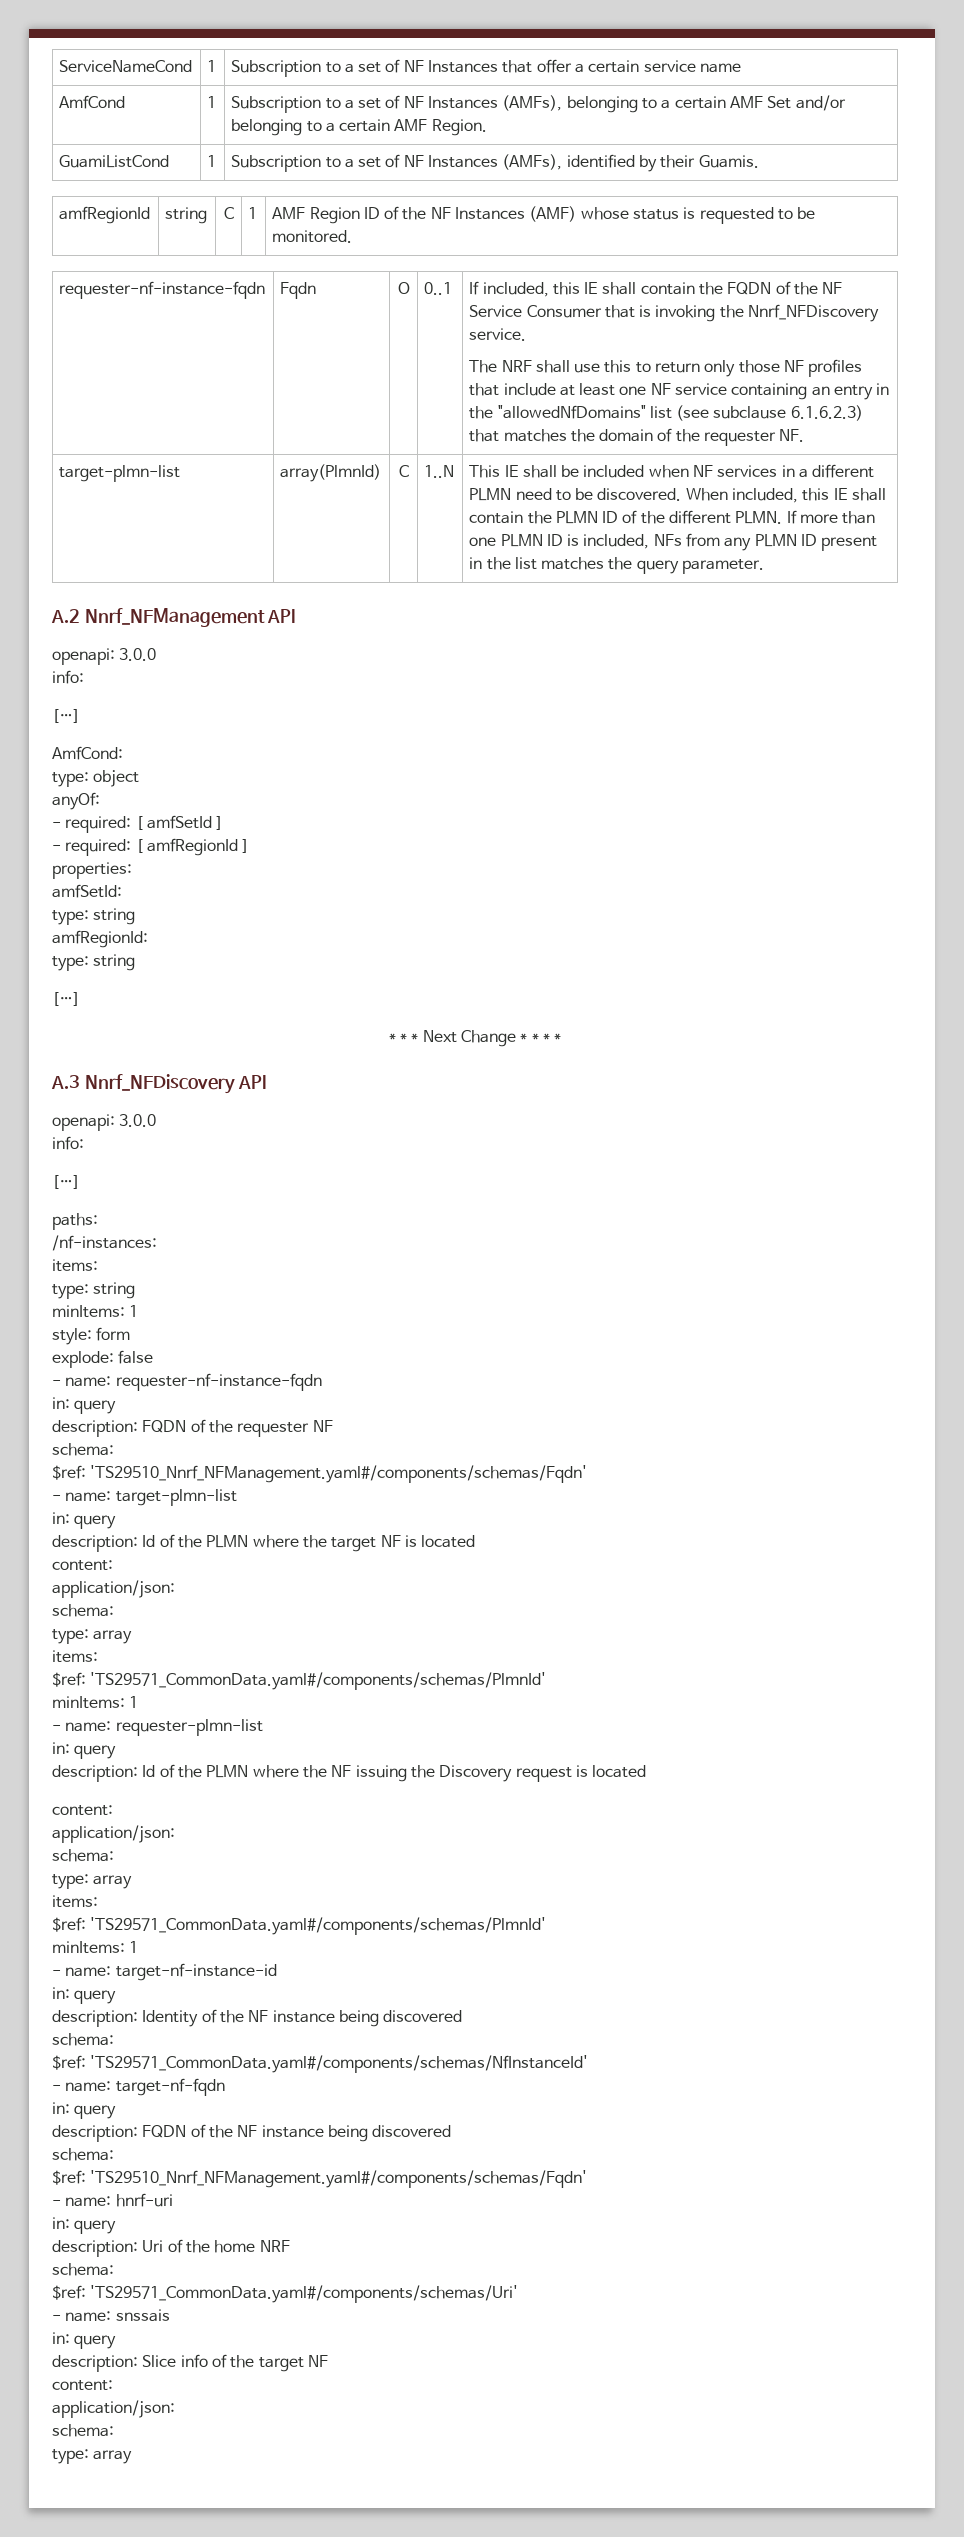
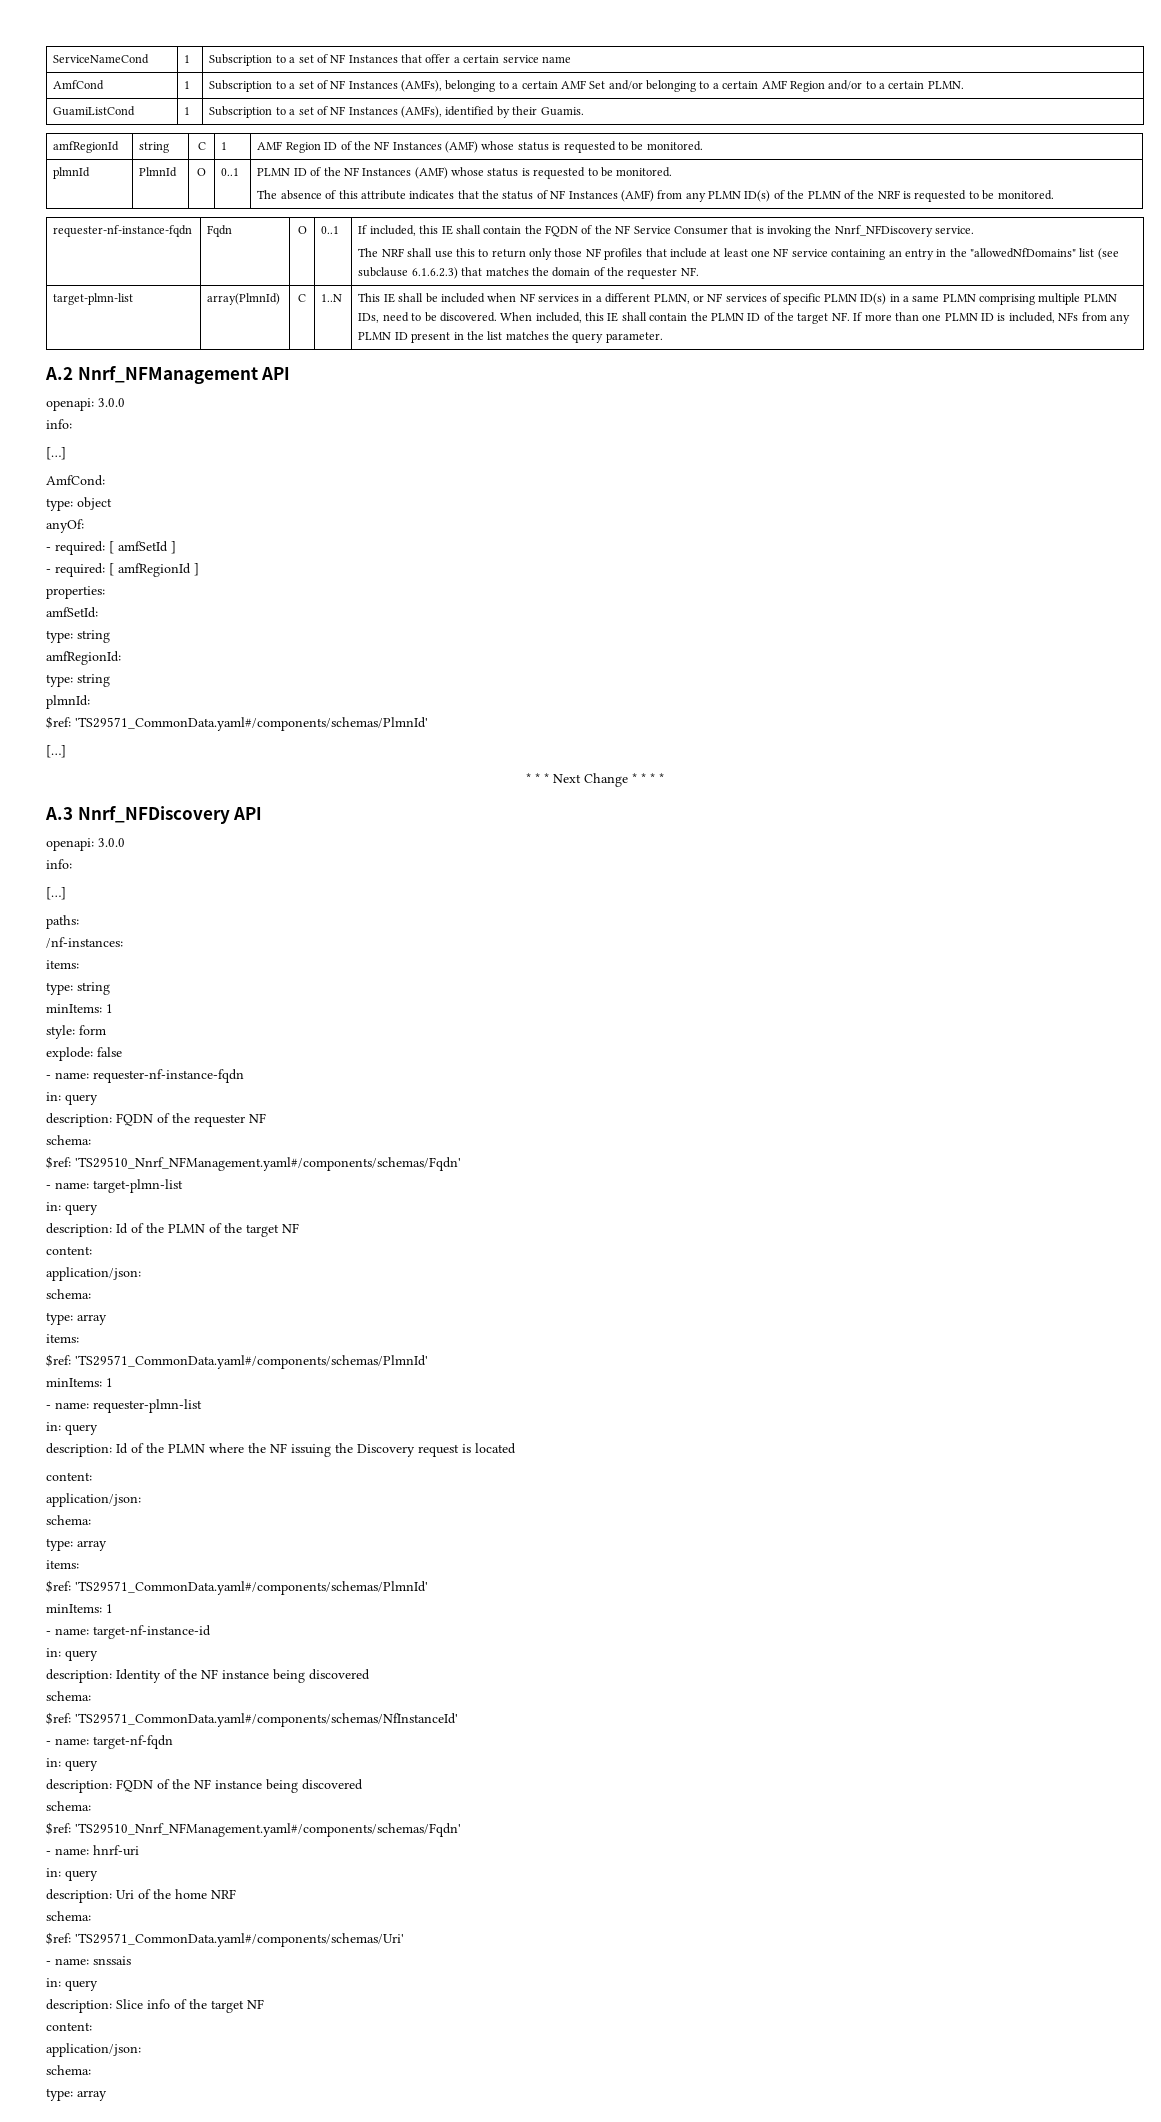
- AmfCond | 1 | Subscription to a set of NF Instances (AMFs), belonging to a certain AMF Set and/or belonging to a certain AMF Region.
+ AmfCond | 1 | Subscription to a set of NF Instances (AMFs), belonging to a certain AMF Set and/or belonging to a certain AMF Region and/or to a certain PLMN.
+ plmnId | PlmnId | O | 0..1 | PLMN ID of the NF Instances (AMF) whose status is requested to be monitored.
+ The absence of this attribute indicates that the status of NF Instances (AMF) from any PLMN ID(s) of the PLMN of the NRF is requested to be monitored.
- This IE shall be included when NF services in a different PLMN need to be discovered.
+ This IE shall be included when NF services in a different PLMN, or NF services of specific PLMN ID(s) in a same PLMN comprising multiple PLMN IDs, need to be discovered.
- When included, this IE shall contain the PLMN ID of the different PLMN. If more than one PLMN ID is included, NFs from any PLMN ID present in the list matches the query parameter.
+ When included, this IE shall contain the PLMN ID of the target NF. If more than one PLMN ID is included, NFs from any PLMN ID present in the list matches the query parameter.
+ plmnId:
+ $ref: 'TS29571_CommonData.yaml#/components/schemas/PlmnId'
- description: Id of the PLMN where the target NF is located
+ description: Id of the PLMN of the target NF

